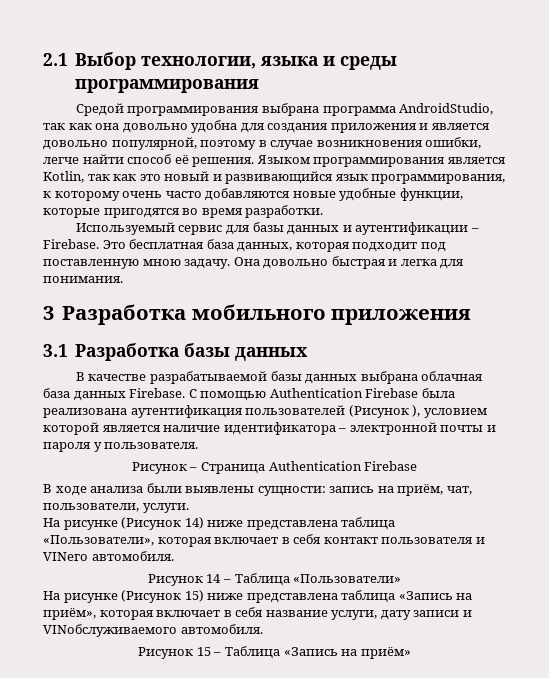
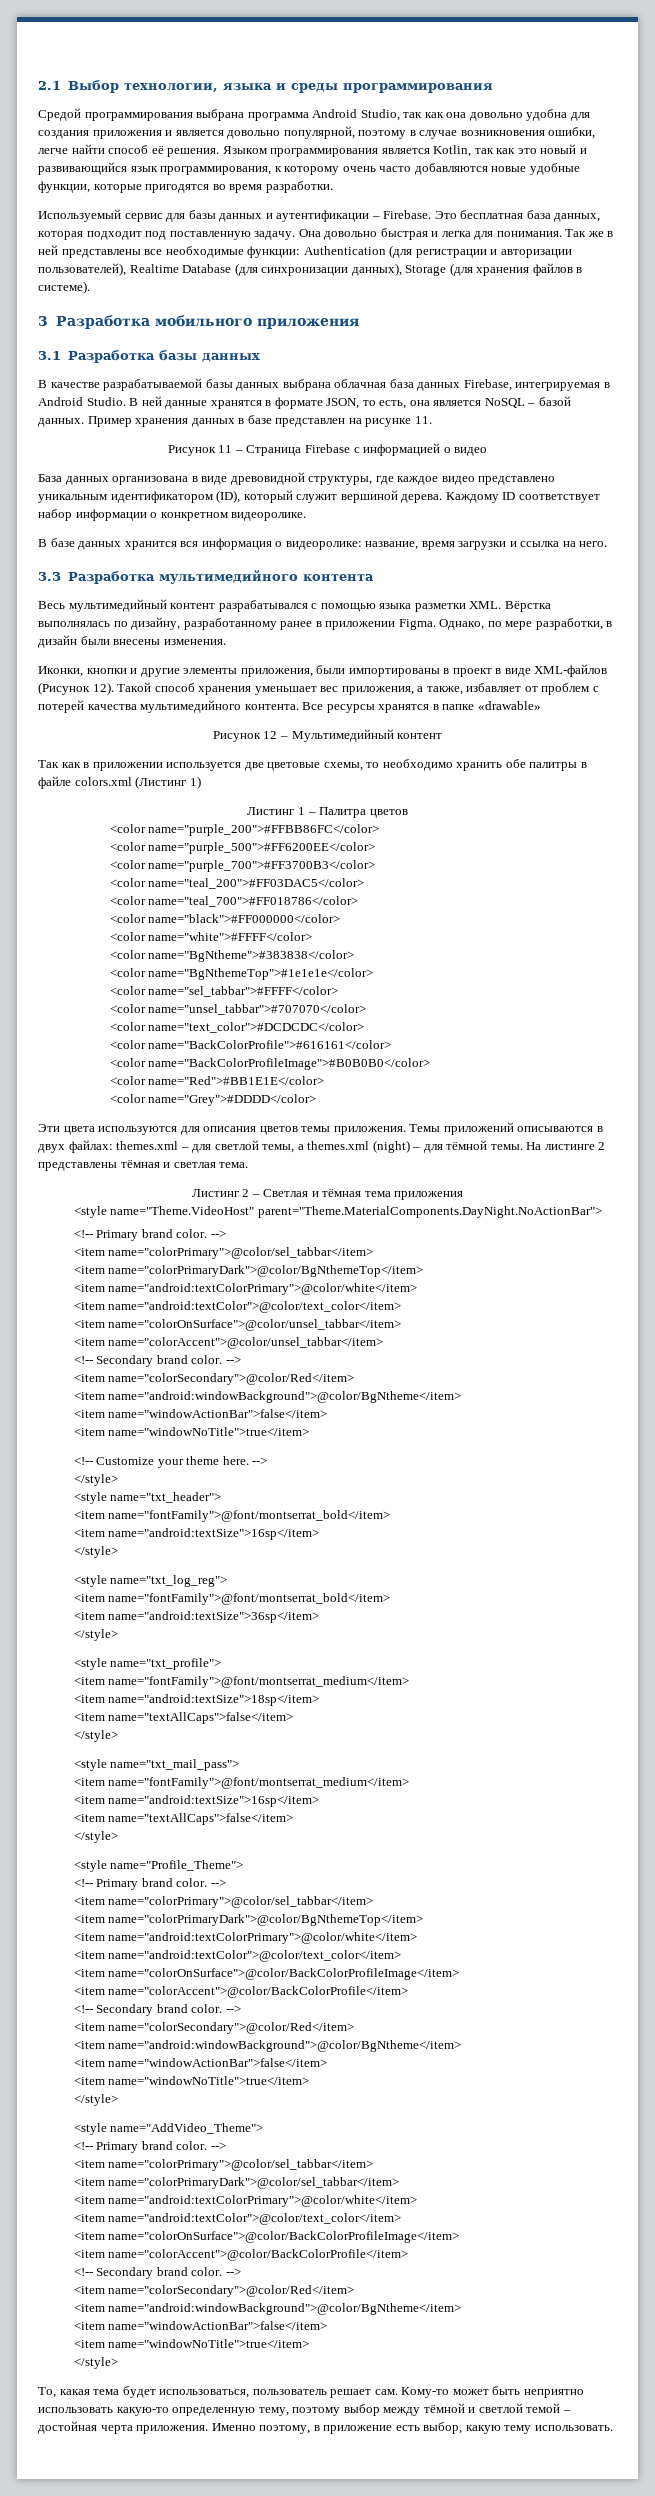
- Средой программирования выбрана программа AndroidStudio, так как она довольно удобна для создания приложения и является довольно популярной, поэтому в случае возникновения ошибки, легче найти способ её решения.
+ Средой программирования выбрана программа Android Studio, так как она довольно удобна для создания приложения и является довольно популярной, поэтому в случае возникновения ошибки, легче найти способ её решения.
- Это бесплатная база данных, которая подходит под поставленную мною задачу.
+ Это бесплатная база данных, которая подходит под поставленную задачу.
+ Так же в ней представлены все необходимые функции: Authentication (для регистрации и авторизации пользователей), Realtime Database (для синхронизации данных), Storage (для хранения файлов в системе).
- В качестве разрабатываемой базы данных выбрана облачная база данных Firebase. С помощью Authentication Firebase была реализована аутентификация пользователей (Рисунок ), условием которой является наличие идентификатора – электронной почты и пароля у пользователя.
- Рисунок – Страница Authentication Firebase
- В ходе анализа были выявлены сущности: запись на приём, чат, пользователи, услуги.
- На рисунке (Рисунок 14) ниже представлена таблица «Пользователи», которая включает в себя контакт пользователя и VINего автомобиля.
- Рисунок 14 – Таблица «Пользователи»
- На рисунке (Рисунок 15) ниже представлена таблица «Запись на приём», которая включает в себя название услуги, дату записи и VINобслуживаемого автомобиля.
- Рисунок 15 – Таблица «Запись на приём»
+ В качестве разрабатываемой базы данных выбрана облачная база данных Firebase, интегрируемая в Android Studio. В ней данные хранятся в формате JSON, то есть, она является NoSQL – базой данных. Пример хранения данных в базе представлен на рисунке 11.
+ Рисунок 11 – Страница Firebase с информацией о видео
+ База данных организована в виде древовидной структуры, где каждое видео представлено уникальным идентификатором (ID), который служит вершиной дерева. Каждому ID соответствует набор информации о конкретном видеоролике.
+ В базе данных хранится вся информация о видеоролике: название, время загрузки и ссылка на него.
+ 3.3 Разработка мультимедийного контента
+ Весь мультимедийный контент разрабатывался с помощью языка разметки XML. Вёрстка выполнялась по дизайну, разработанному ранее в приложении Figma. Однако, по мере разработки, в дизайн были внесены изменения.
+ Иконки, кнопки и другие элементы приложения, были импортированы в проект в виде XML-файлов (Рисунок 12). Такой способ хранения уменьшает вес приложения, а также, избавляет от проблем с потерей качества мультимедийного контента. Все ресурсы хранятся в папке «drawable»
+ Рисунок 12 – Мультимедийный контент
+ Так как в приложении используется две цветовые схемы, то необходимо хранить обе палитры в файле colors.xml (Листинг 1)
+ Листинг 1 – Палитра цветов
+ <color name="purple_200">#FFBB86FC</color>
+ <color name="purple_500">#FF6200EE</color>
+ <color name="purple_700">#FF3700B3</color>
+ <color name="teal_200">#FF03DAC5</color>
+ <color name="teal_700">#FF018786</color>
+ <color name="black">#FF000000</color>
+ <color name="white">#FFFF</color>
+ <color name="BgNtheme">#383838</color>
+ <color name="BgNthemeTop">#1e1e1e</color>
+ <color name="sel_tabbar">#FFFF</color>
+ <color name="unsel_tabbar">#707070</color>
+ <color name="text_color">#DCDCDC</color>
+ <color name="BackColorProfile">#616161</color>
+ <color name="BackColorProfileImage">#B0B0B0</color>
+ <color name="Red">#BB1E1E</color>
+ <color name="Grey">#DDDD</color>
+ Эти цвета используются для описания цветов темы приложения. Темы приложений описываются в двух файлах: themes.xml – для светлой темы, а themes.xml (night) – для тёмной темы. На листинге 2 представлены тёмная и светлая тема.
+ Листинг 2 – Светлая и тёмная тема приложения
+ <style name="Theme.VideoHost" parent="Theme.MaterialComponents.DayNight.NoActionBar">
+ <!-- Primary brand color. -->
+ <item name="colorPrimary">@color/sel_tabbar</item>
+ <item name="colorPrimaryDark">@color/BgNthemeTop</item>
+ <item name="android:textColorPrimary">@color/white</item>
+ <item name="android:textColor">@color/text_color</item>
+ <item name="colorOnSurface">@color/unsel_tabbar</item>
+ <item name="colorAccent">@color/unsel_tabbar</item>
+ <!-- Secondary brand color. -->
+ <item name="colorSecondary">@color/Red</item>
+ <item name="android:windowBackground">@color/BgNtheme</item>
+ <item name="windowActionBar">false</item>
+ <item name="windowNoTitle">true</item>
+ <!-- Customize your theme here. -->
+ </style>
+ <style name="txt_header">
+ <item name="fontFamily">@font/montserrat_bold</item>
+ <item name="android:textSize">16sp</item>
+ </style>
+ <style name="txt_log_reg">
+ <item name="fontFamily">@font/montserrat_bold</item>
+ <item name="android:textSize">36sp</item>
+ </style>
+ <style name="txt_profile">
+ <item name="fontFamily">@font/montserrat_medium</item>
+ <item name="android:textSize">18sp</item>
+ <item name="textAllCaps">false</item>
+ </style>
+ <style name="txt_mail_pass">
+ <item name="fontFamily">@font/montserrat_medium</item>
+ <item name="android:textSize">16sp</item>
+ <item name="textAllCaps">false</item>
+ </style>
+ <style name="Profile_Theme">
+ <!-- Primary brand color. -->
+ <item name="colorPrimary">@color/sel_tabbar</item>
+ <item name="colorPrimaryDark">@color/BgNthemeTop</item>
+ <item name="android:textColorPrimary">@color/white</item>
+ <item name="android:textColor">@color/text_color</item>
+ <item name="colorOnSurface">@color/BackColorProfileImage</item>
+ <item name="colorAccent">@color/BackColorProfile</item>
+ <!-- Secondary brand color. -->
+ <item name="colorSecondary">@color/Red</item>
+ <item name="android:windowBackground">@color/BgNtheme</item>
+ <item name="windowActionBar">false</item>
+ <item name="windowNoTitle">true</item>
+ </style>
+ <style name="AddVideo_Theme">
+ <!-- Primary brand color. -->
+ <item name="colorPrimary">@color/sel_tabbar</item>
+ <item name="colorPrimaryDark">@color/sel_tabbar</item>
+ <item name="android:textColorPrimary">@color/white</item>
+ <item name="android:textColor">@color/text_color</item>
+ <item name="colorOnSurface">@color/BackColorProfileImage</item>
+ <item name="colorAccent">@color/BackColorProfile</item>
+ <!-- Secondary brand color. -->
+ <item name="colorSecondary">@color/Red</item>
+ <item name="android:windowBackground">@color/BgNtheme</item>
+ <item name="windowActionBar">false</item>
+ <item name="windowNoTitle">true</item>
+ </style>
+ То, какая тема будет использоваться, пользователь решает сам. Кому-то может быть неприятно использовать какую-то определенную тему, поэтому выбор между тёмной и светлой темой – достойная черта приложения. Именно поэтому, в приложение есть выбор, какую тему использовать.

